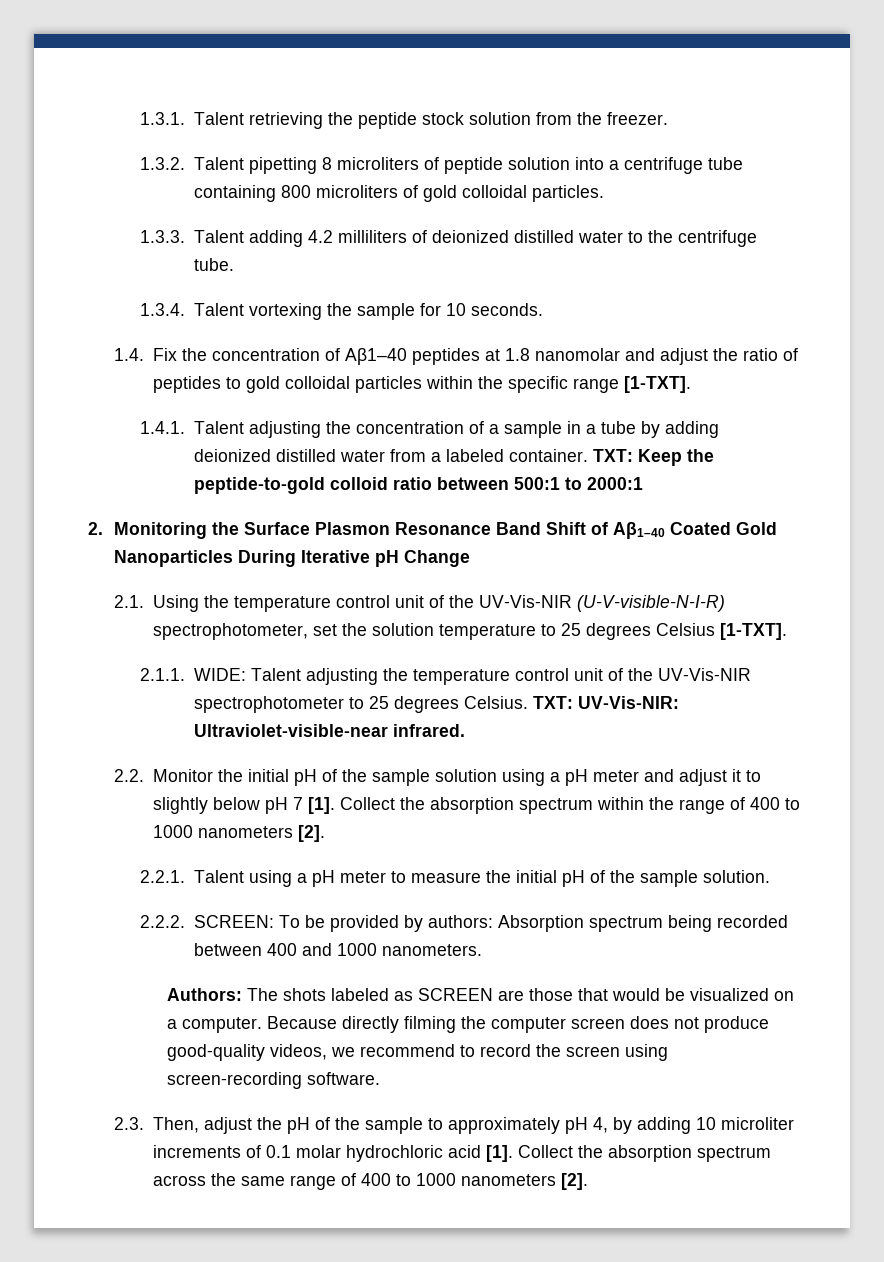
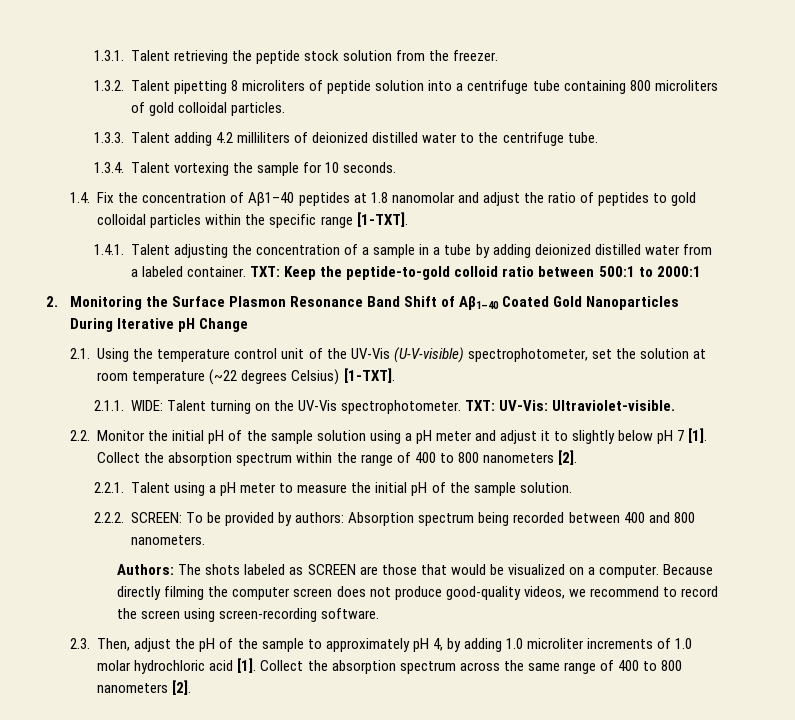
- 2.1. Using the temperature control unit of the UV-Vis-NIR (U-V-visible-N-I-R) spectrophotometer, set the solution temperature to 25 degrees Celsius [1-TXT].
- 2.1.1. WIDE: Talent adjusting the temperature control unit of the UV-Vis-NIR spectrophotometer to 25 degrees Celsius. TXT: UV-Vis-NIR: Ultraviolet-visible-near infrared.
+ 2.1. Using the temperature control unit of the UV-Vis (U-V-visible) spectrophotometer, set the solution at room temperature (~22 degrees Celsius) [1-TXT].
+ 2.1.1. WIDE: Talent turning on the UV-Vis spectrophotometer. TXT: UV-Vis: Ultraviolet-visible.
- Collect the absorption spectrum within the range of 400 to 1000 nanometers [2].
+ Collect the absorption spectrum within the range of 400 to 800 nanometers [2].
- 2.2.2. SCREEN: To be provided by authors: Absorption spectrum being recorded between 400 and 1000 nanometers.
+ 2.2.2. SCREEN: To be provided by authors: Absorption spectrum being recorded between 400 and 800 nanometers.
- 2.3. Then, adjust the pH of the sample to approximately pH 4, by adding 10 microliter increments of 0.1 molar hydrochloric acid [1].
+ 2.3. Then, adjust the pH of the sample to approximately pH 4, by adding 1.0 microliter increments of 1.0 molar hydrochloric acid [1].
- Collect the absorption spectrum across the same range of 400 to 1000 nanometers [2].
+ Collect the absorption spectrum across the same range of 400 to 800 nanometers [2].

